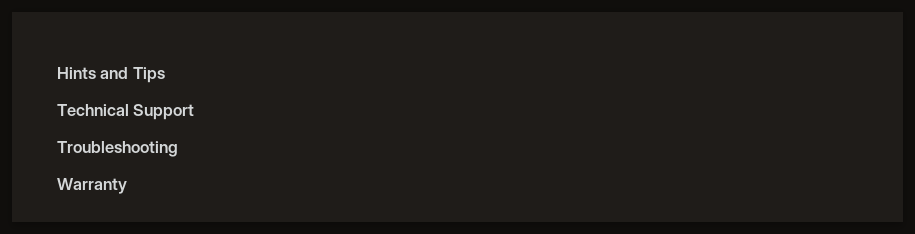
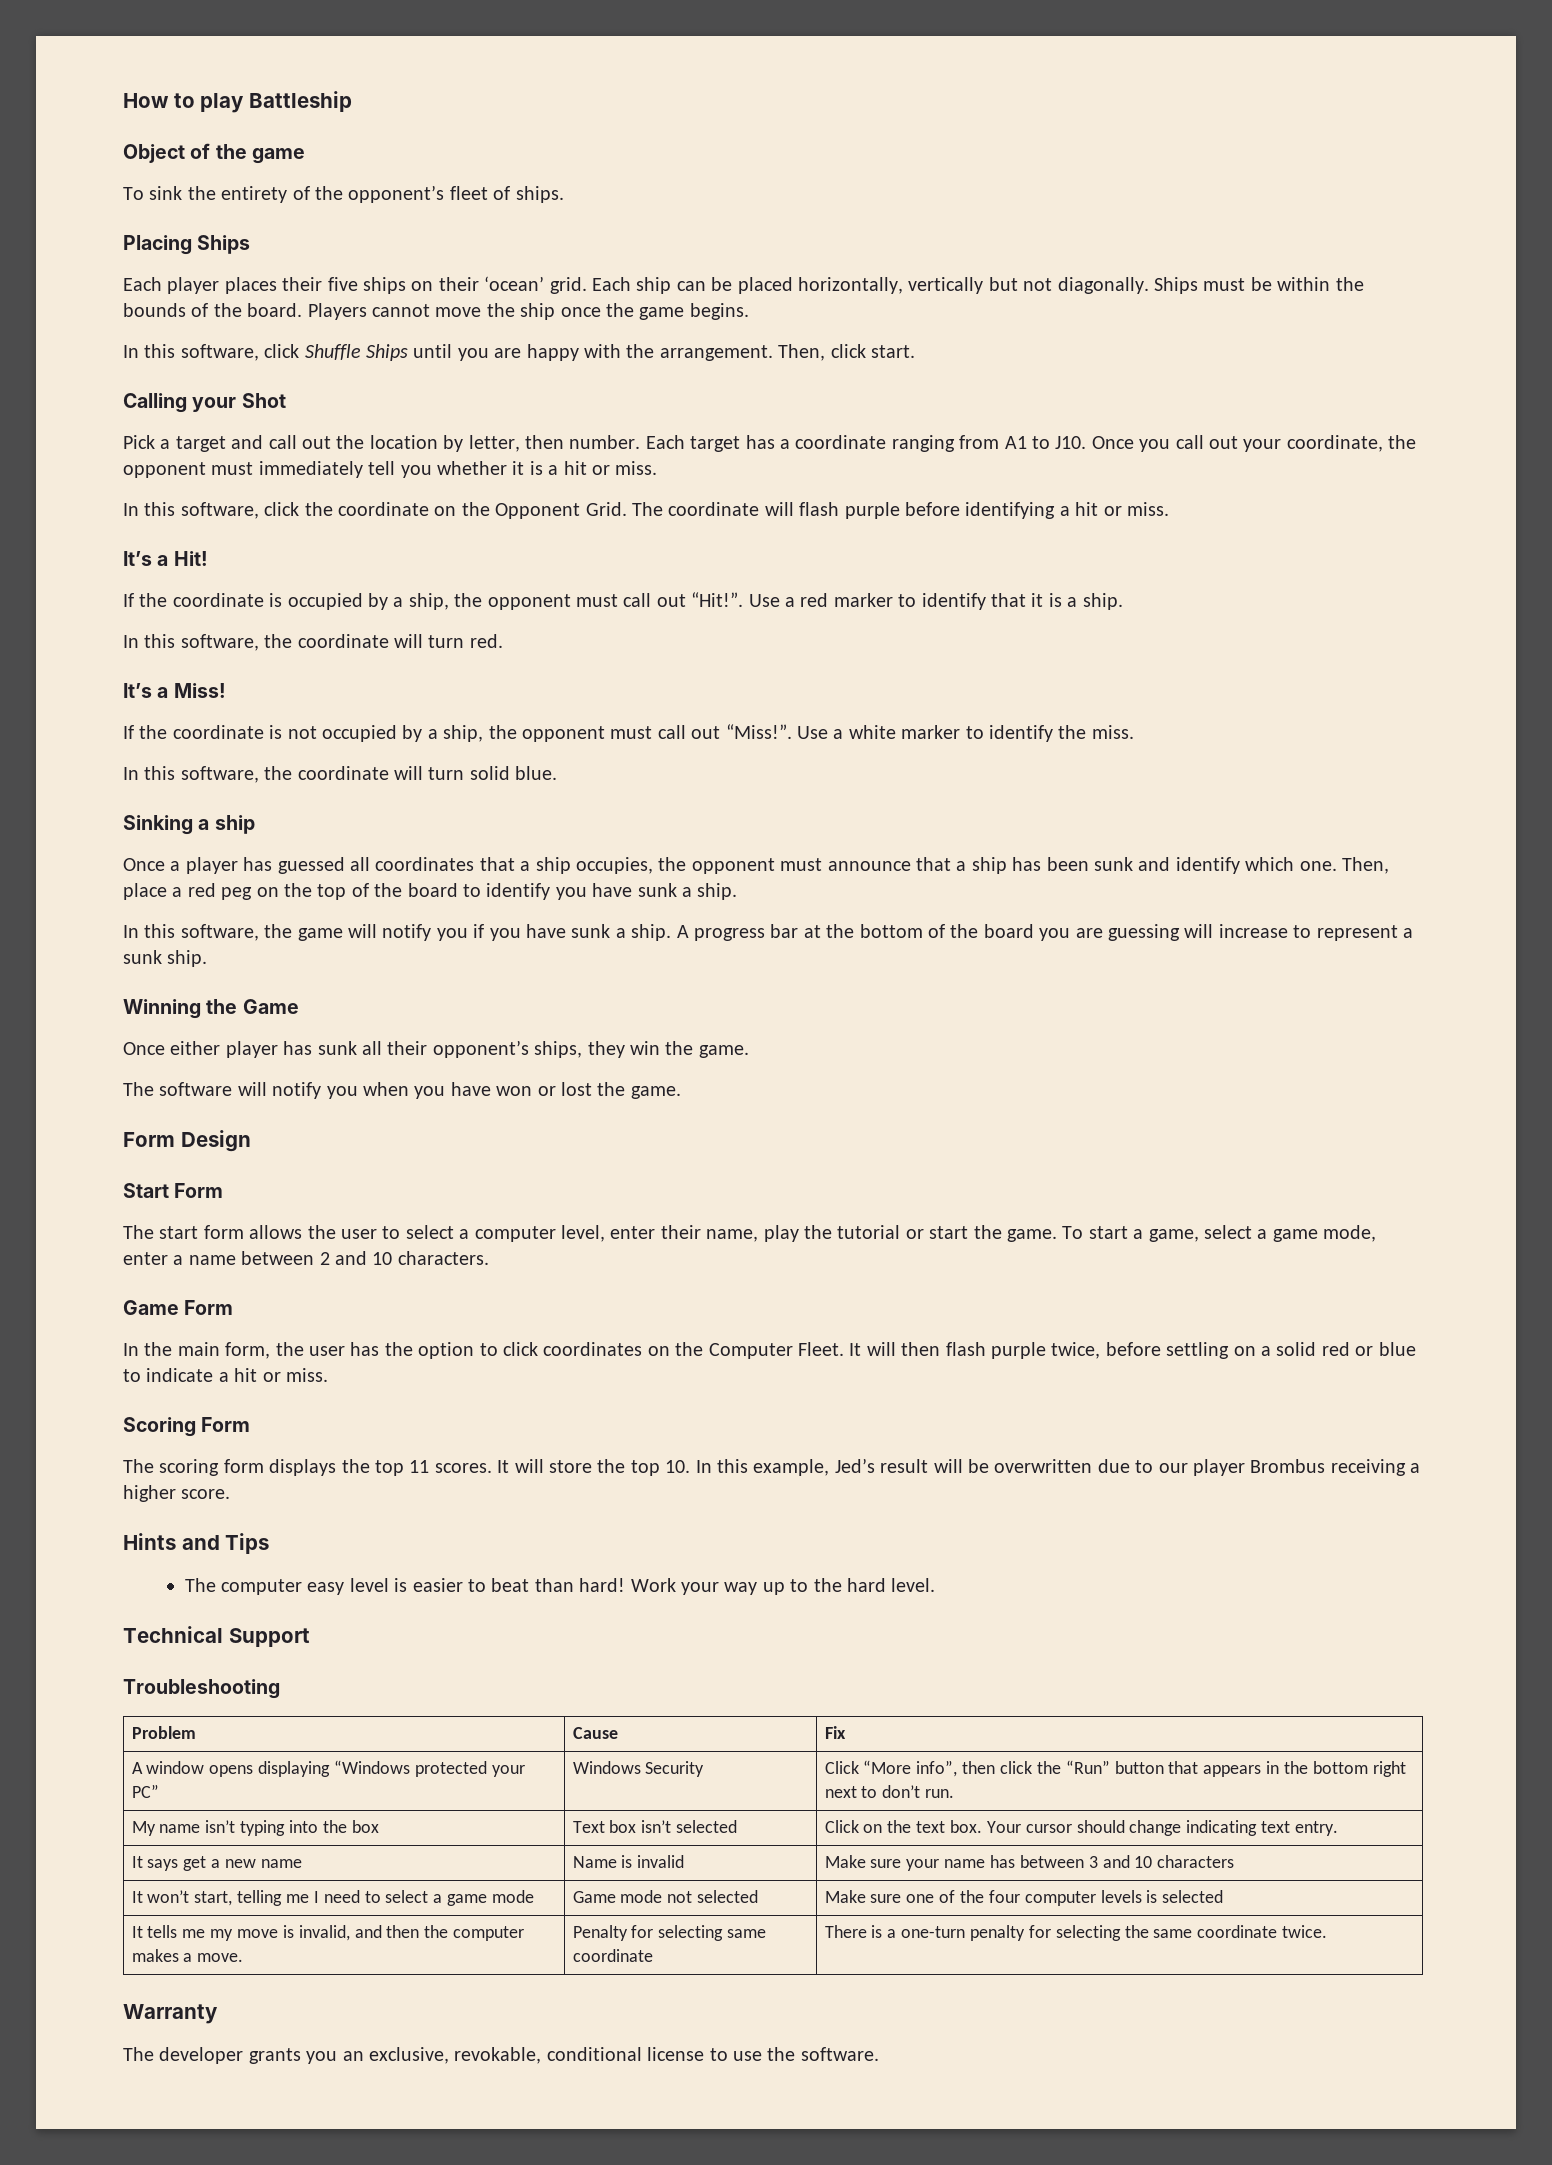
+ How to play Battleship
+ Object of the game
+ To sink the entirety of the opponent’s fleet of ships.
+ Placing Ships
+ Each player places their five ships on their ‘ocean’ grid. Each ship can be placed horizontally, vertically but not diagonally. Ships must be within the bounds of the board. Players cannot move the ship once the game begins.
+ In this software, click Shuffle Ships until you are happy with the arrangement. Then, click start.
+ Calling your Shot
+ Pick a target and call out the location by letter, then number. Each target has a coordinate ranging from A1 to J10. Once you call out your coordinate, the opponent must immediately tell you whether it is a hit or miss.
+ In this software, click the coordinate on the Opponent Grid. The coordinate will flash purple before identifying a hit or miss.
+ It’s a Hit!
+ If the coordinate is occupied by a ship, the opponent must call out “Hit!”. Use a red marker to identify that it is a ship.
+ In this software, the coordinate will turn red.
+ It’s a Miss!
+ If the coordinate is not occupied by a ship, the opponent must call out “Miss!”. Use a white marker to identify the miss.
+ In this software, the coordinate will turn solid blue.
+ Sinking a ship
+ Once a player has guessed all coordinates that a ship occupies, the opponent must announce that a ship has been sunk and identify which one. Then, place a red peg on the top of the board to identify you have sunk a ship.
+ In this software, the game will notify you if you have sunk a ship. A progress bar at the bottom of the board you are guessing will increase to represent a sunk ship.
+ Winning the Game
+ Once either player has sunk all their opponent’s ships, they win the game.
+ The software will notify you when you have won or lost the game.
+ Form Design
+ Start Form
+ The start form allows the user to select a computer level, enter their name, play the tutorial or start the game. To start a game, select a game mode, enter a name between 2 and 10 characters.
+ Game Form
+ In the main form, the user has the option to click coordinates on the Computer Fleet. It will then flash purple twice, before settling on a solid red or blue to indicate a hit or miss.
+ Scoring Form
+ The scoring form displays the top 11 scores. It will store the top 10. In this example, Jed’s result will be overwritten due to our player Brombus receiving a higher score.
  Hints and Tips
+ The computer easy level is easier to beat than hard! Work your way up to the hard level.
  Technical Support
  Troubleshooting
+ Problem | Cause | Fix
+ A window opens displaying “Windows protected your PC” | Windows Security | Click “More info”, then click the “Run” button that appears in the bottom right next to don’t run.
+ My name isn’t typing into the box | Text box isn’t selected | Click on the text box. Your cursor should change indicating text entry.
+ It says get a new name | Name is invalid | Make sure your name has between 3 and 10 characters
+ It won’t start, telling me I need to select a game mode | Game mode not selected | Make sure one of the four computer levels is selected
+ It tells me my move is invalid, and then the computer makes a move. | Penalty for selecting same coordinate | There is a one-turn penalty for selecting the same coordinate twice.
  Warranty
+ The developer grants you an exclusive, revokable, conditional license to use the software.

